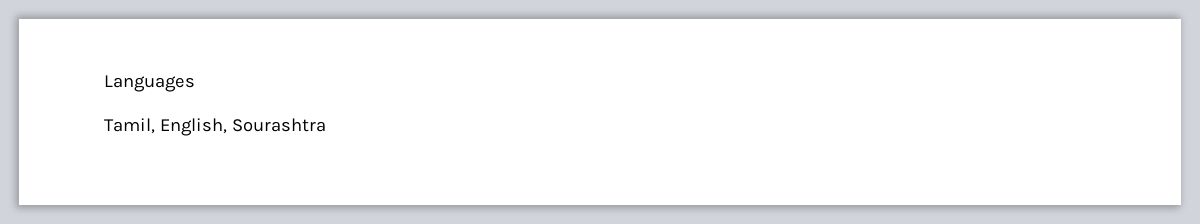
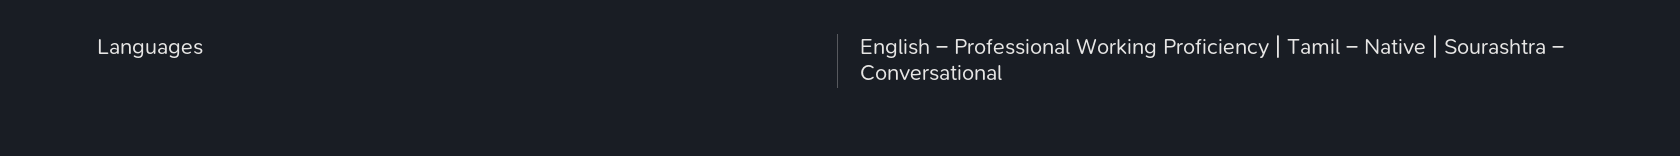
- Tamil, English, Sourashtra
+ English – Professional Working Proficiency | Tamil – Native | Sourashtra – Conversational

